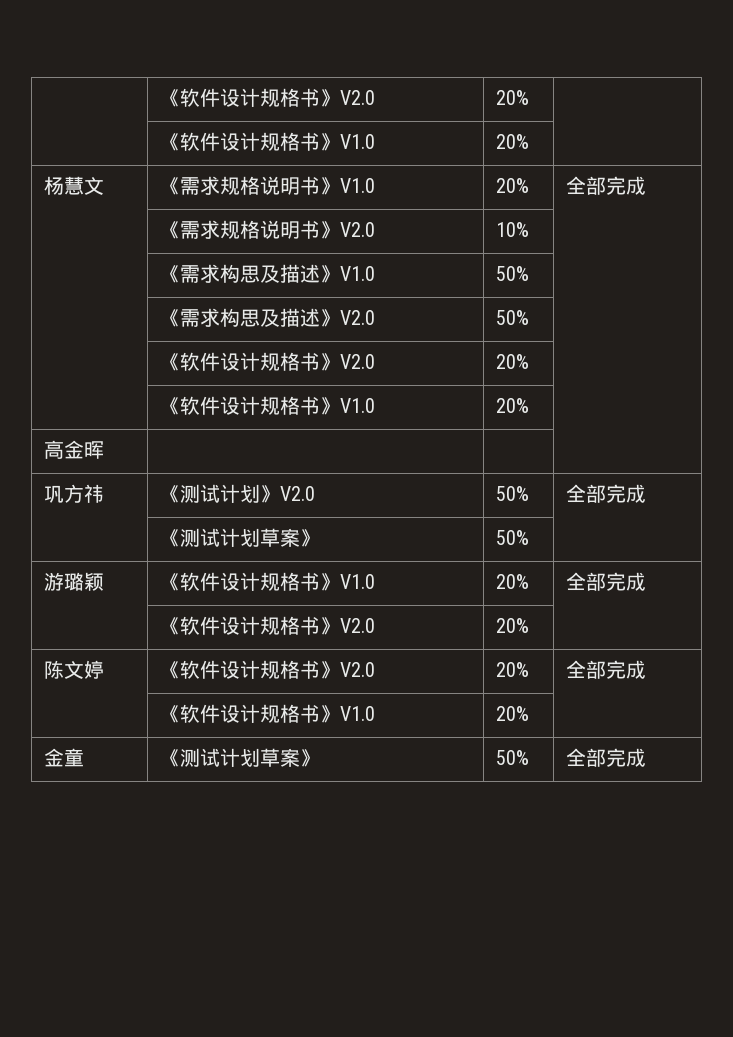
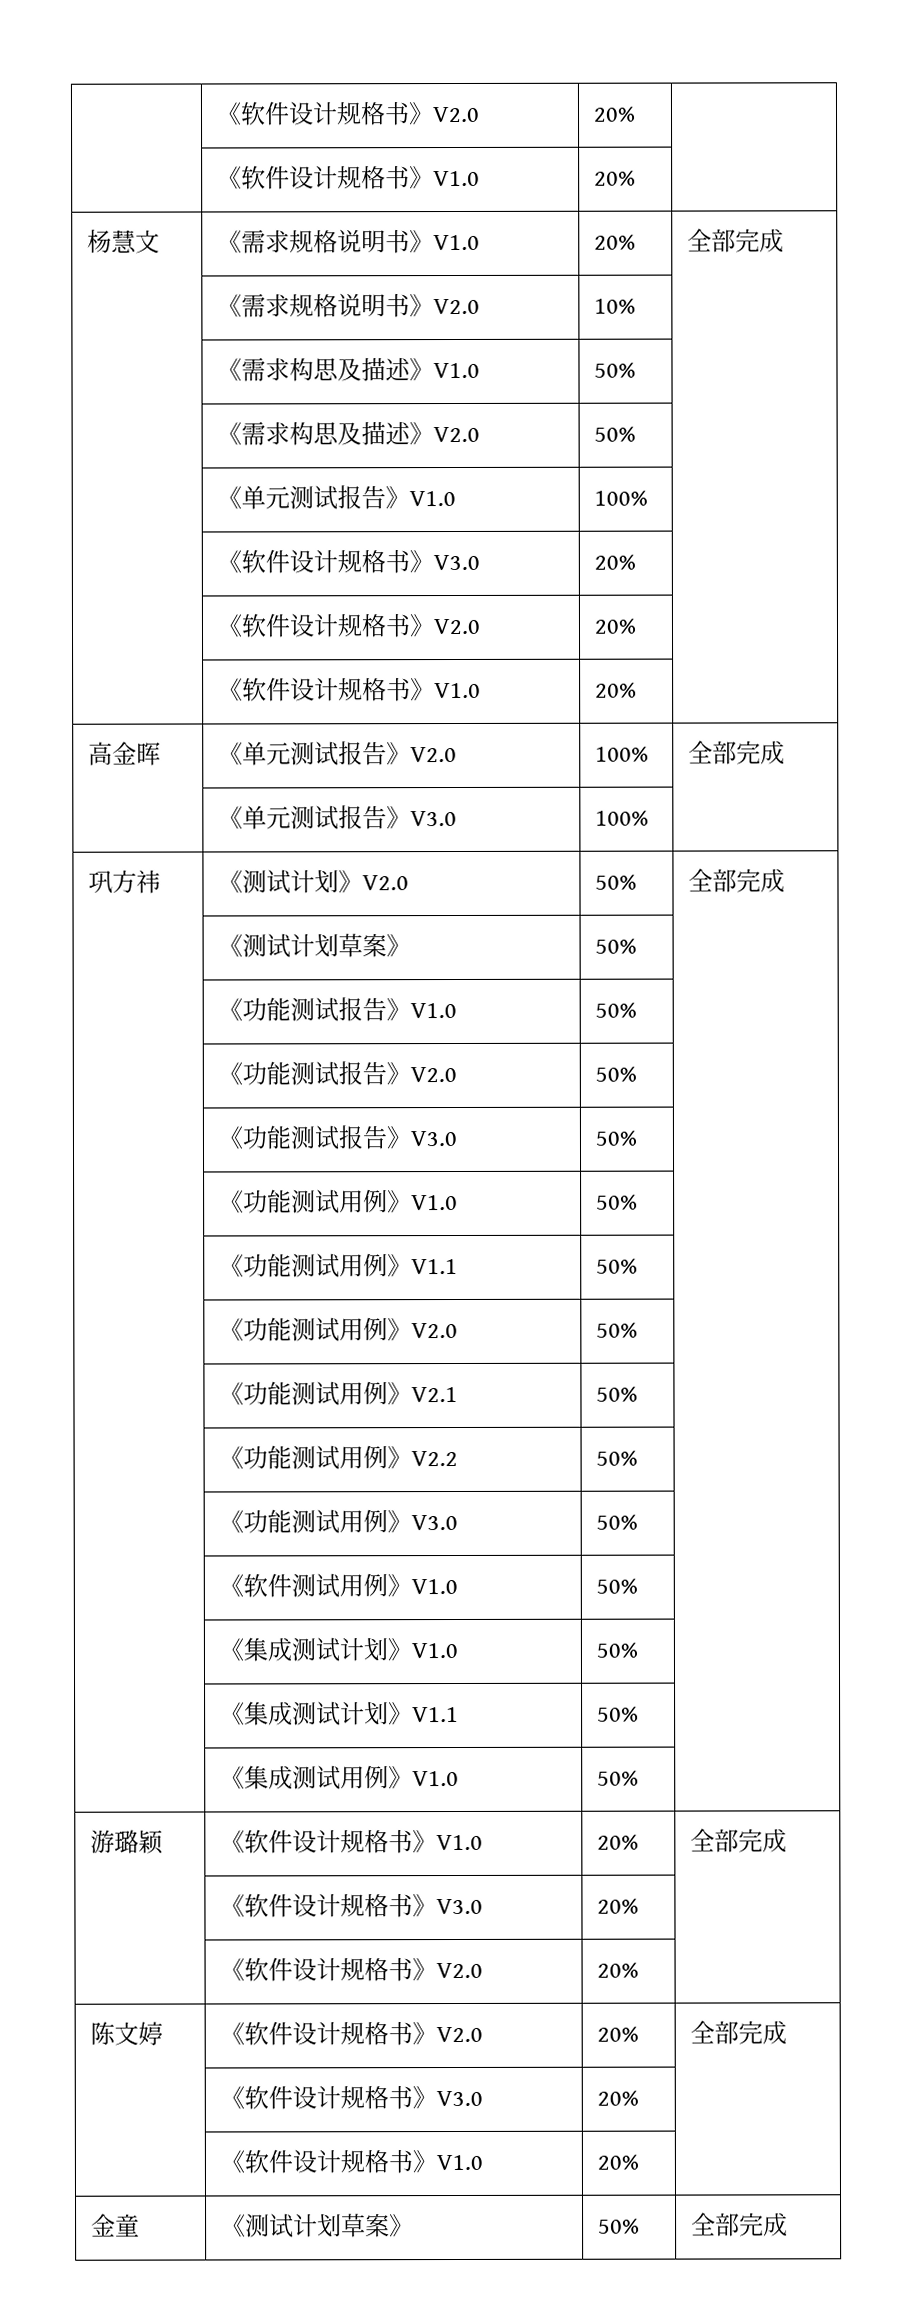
+ | 《单元测试报告》V1.0 | 100% |
+ | 《软件设计规格书》V3.0 | 20% |
- 高金晖 | | |
+ 高金晖 | 《单元测试报告》V2.0 | 100% | 全部完成
+ | 《单元测试报告》V3.0 | 100% |
+ | 《功能测试报告》V1.0 | 50% |
+ | 《功能测试报告》V2.0 | 50% |
+ | 《功能测试报告》V3.0 | 50% |
+ | 《功能测试用例》V1.0 | 50% |
+ | 《功能测试用例》V1.1 | 50% |
+ | 《功能测试用例》V2.0 | 50% |
+ | 《功能测试用例》V2.1 | 50% |
+ | 《功能测试用例》V2.2 | 50% |
+ | 《功能测试用例》V3.0 | 50% |
+ | 《软件测试用例》V1.0 | 50% |
+ | 《集成测试计划》V1.0 | 50% |
+ | 《集成测试计划》V1.1 | 50% |
+ | 《集成测试用例》V1.0 | 50% |
  游璐颖 | 《软件设计规格书》V1.0 | 20% | 全部完成
+ | 《软件设计规格书》V3.0 | 20% |
  陈文婷 | 《软件设计规格书》V2.0 | 20% | 全部完成
+ | 《软件设计规格书》V3.0 | 20% |

